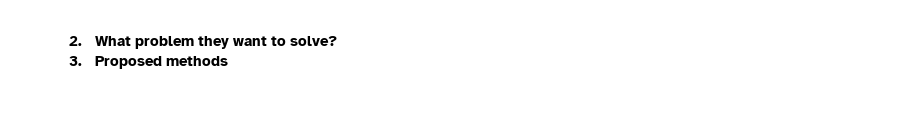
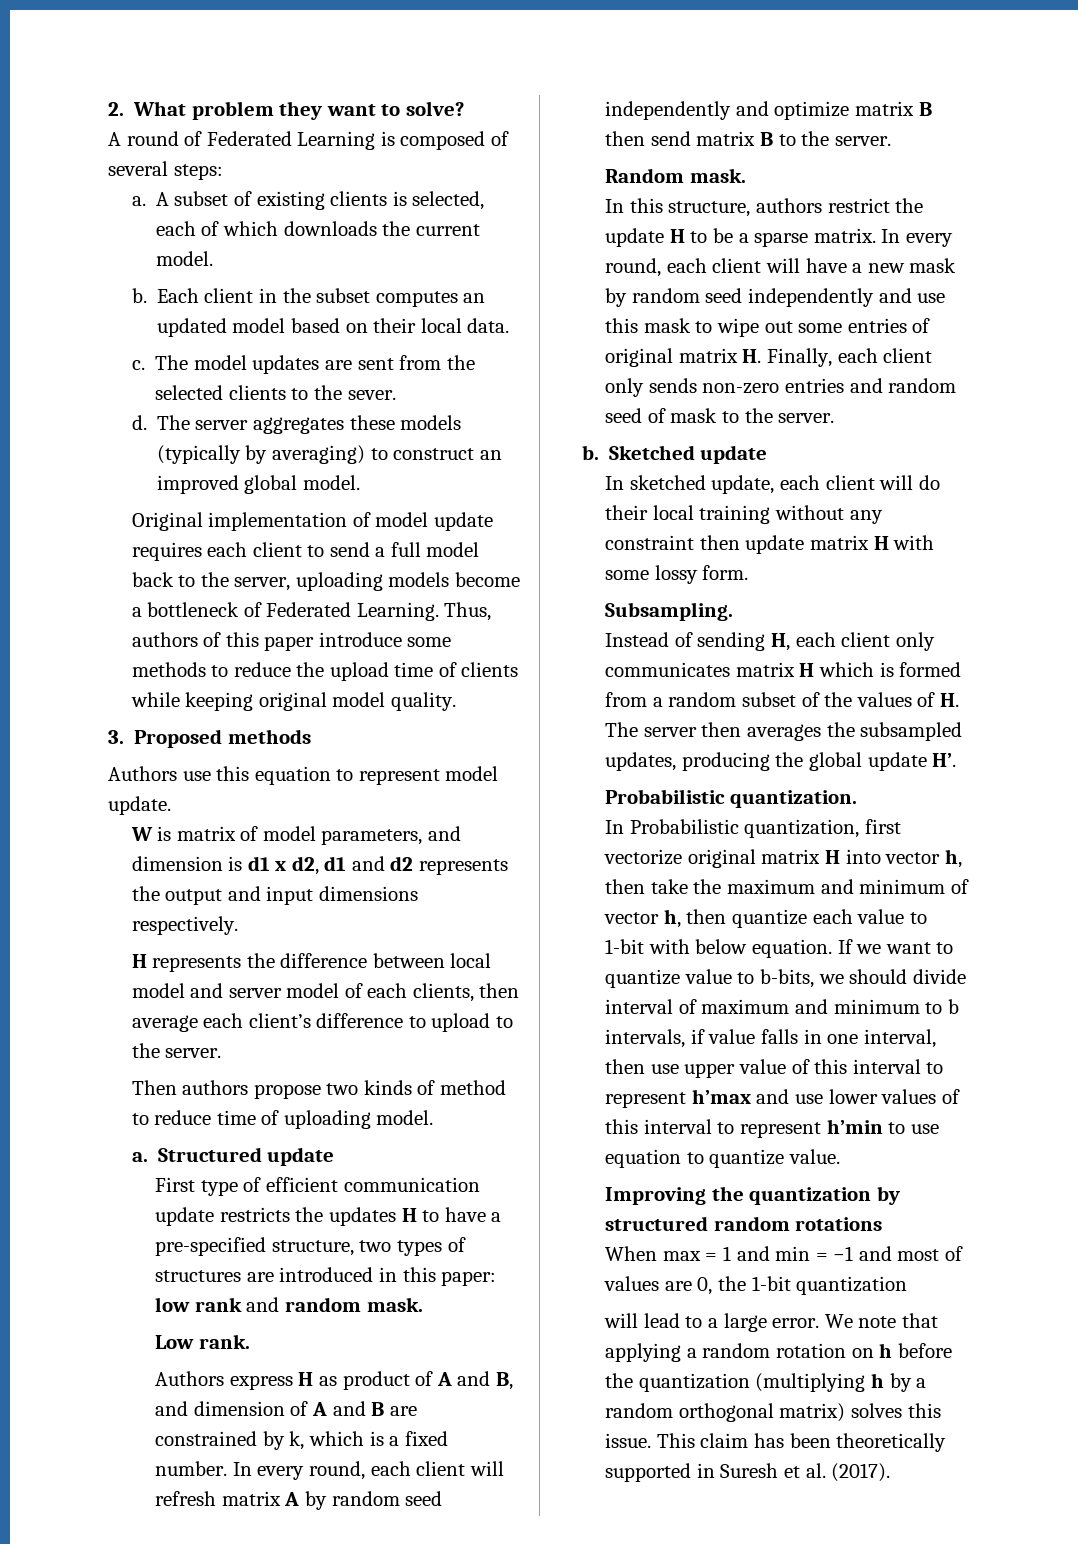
+ A round of Federated Learning is composed of several steps:
+ a. A subset of existing clients is selected, each of which downloads the current model.
+ b. Each client in the subset computes an updated model based on their local data.
+ c. The model updates are sent from the selected clients to the sever.
+ d. The server aggregates these models (typically by averaging) to construct an improved global model.
+ Original implementation of model update requires each client to send a full model back to the server, uploading models become a bottleneck of Federated Learning. Thus, authors of this paper introduce some methods to reduce the upload time of clients while keeping original model quality.
  3. Proposed methods
+ Authors use this equation to represent model update.
+ W is matrix of model parameters, and dimension is d1 x d2, d1 and d2 represents the output and input dimensions respectively.
+ H represents the difference between local model and server model of each clients, then average each client’s difference to upload to the server.
+ Then authors propose two kinds of method to reduce time of uploading model.
+ a. Structured update
+ First type of efficient communication update restricts the updates H to have a pre-specified structure, two types of structures are introduced in this paper: low rank and random mask.
+ Low rank.
+ Authors express H as product of A and B, and dimension of A and B are constrained by k, which is a fixed number. In every round, each client will refresh matrix A by random seed independently and optimize matrix B then send matrix B to the server.
+ Random mask.
+ In this structure, authors restrict the update H to be a sparse matrix. In every round, each client will have a new mask by random seed independently and use this mask to wipe out some entries of original matrix H. Finally, each client only sends non-zero entries and random seed of mask to the server.
+ b. Sketched update
+ In sketched update, each client will do their local training without any constraint then update matrix H with some lossy form.
+ Subsampling.
+ Instead of sending H, each client only communicates matrix H which is formed from a random subset of the values of H. The server then averages the subsampled updates, producing the global update H’.
+ Probabilistic quantization.
+ In Probabilistic quantization, first vectorize original matrix H into vector h, then take the maximum and minimum of vector h, then quantize each value to 1-bit with below equation. If we want to quantize value to b-bits, we should divide interval of maximum and minimum to b intervals, if value falls in one interval, then use upper value of this interval to represent h’max and use lower values of this interval to represent h’min to use equation to quantize value.
+ Improving the quantization by structured random rotations
+ When max = 1 and min = −1 and most of values are 0, the 1-bit quantization
+ will lead to a large error. We note that applying a random rotation on h before the quantization (multiplying h by a random orthogonal matrix) solves this issue. This claim has been theoretically supported in Suresh et al. (2017).

